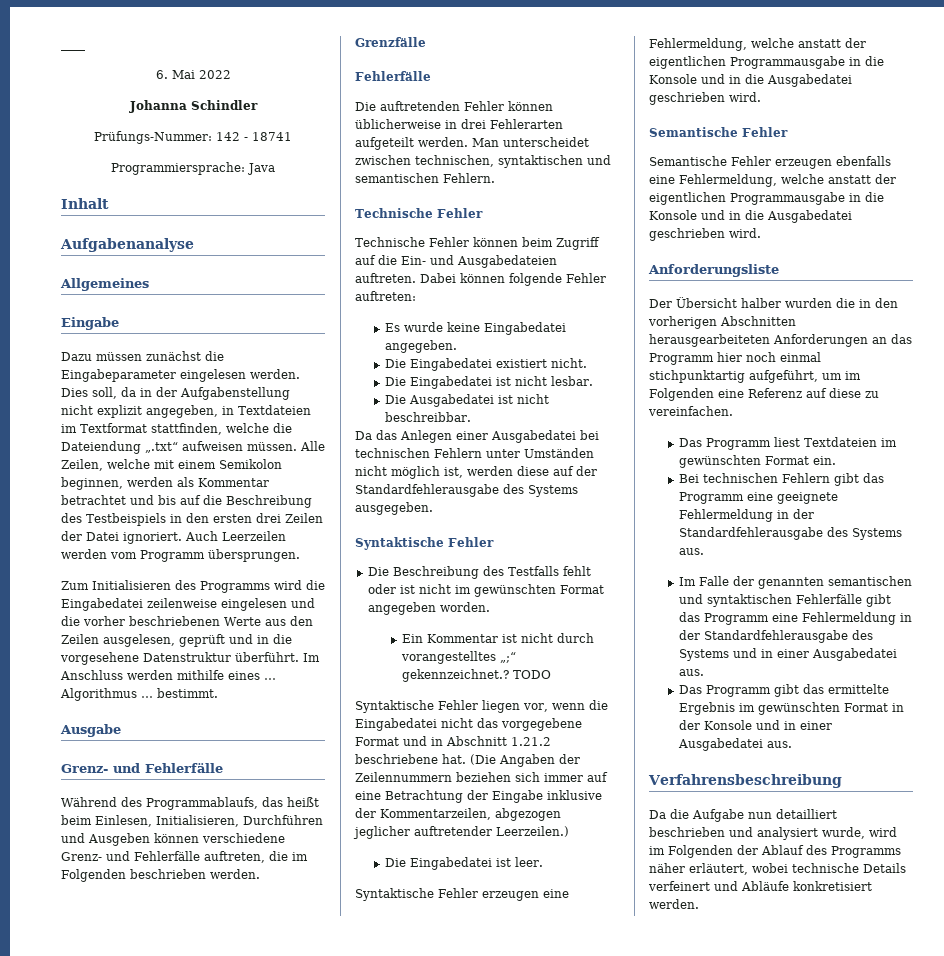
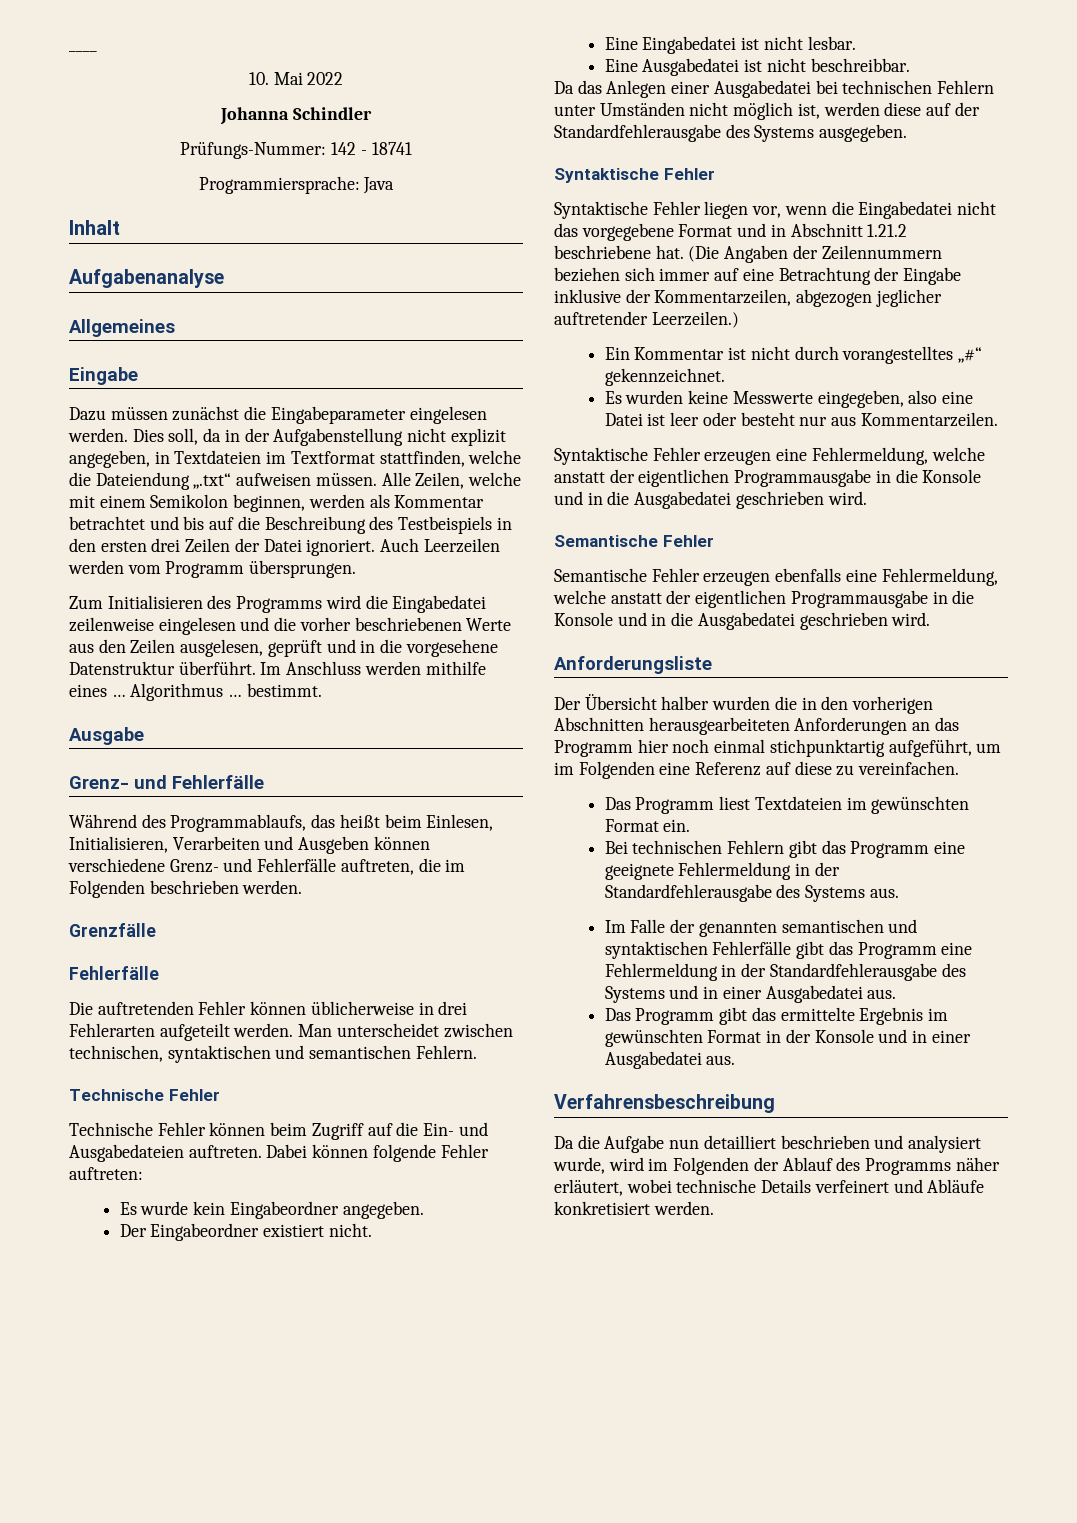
- 6. Mai 2022
+ 10. Mai 2022
- Während des Programmablaufs, das heißt beim Einlesen, Initialisieren, Durchführen und Ausgeben können verschiedene Grenz- und Fehlerfälle auftreten, die im Folgenden beschrieben werden.
+ Während des Programmablaufs, das heißt beim Einlesen, Initialisieren, Verarbeiten und Ausgeben können verschiedene Grenz- und Fehlerfälle auftreten, die im Folgenden beschrieben werden.
- Es wurde keine Eingabedatei angegeben.
+ Es wurde kein Eingabeordner angegeben.
- Die Eingabedatei existiert nicht.
+ Der Eingabeordner existiert nicht.
- Die Eingabedatei ist nicht lesbar.
+ Eine Eingabedatei ist nicht lesbar.
- Die Ausgabedatei ist nicht beschreibbar.
+ Eine Ausgabedatei ist nicht beschreibbar.
- Die Beschreibung des Testfalls fehlt oder ist nicht im gewünschten Format angegeben worden.
- Ein Kommentar ist nicht durch vorangestelltes „;“ gekennzeichnet.? TODO
- Die Eingabedatei ist leer.
+ Ein Kommentar ist nicht durch vorangestelltes „#“ gekennzeichnet.
+ Es wurden keine Messwerte eingegeben, also eine Datei ist leer oder besteht nur aus Kommentarzeilen.

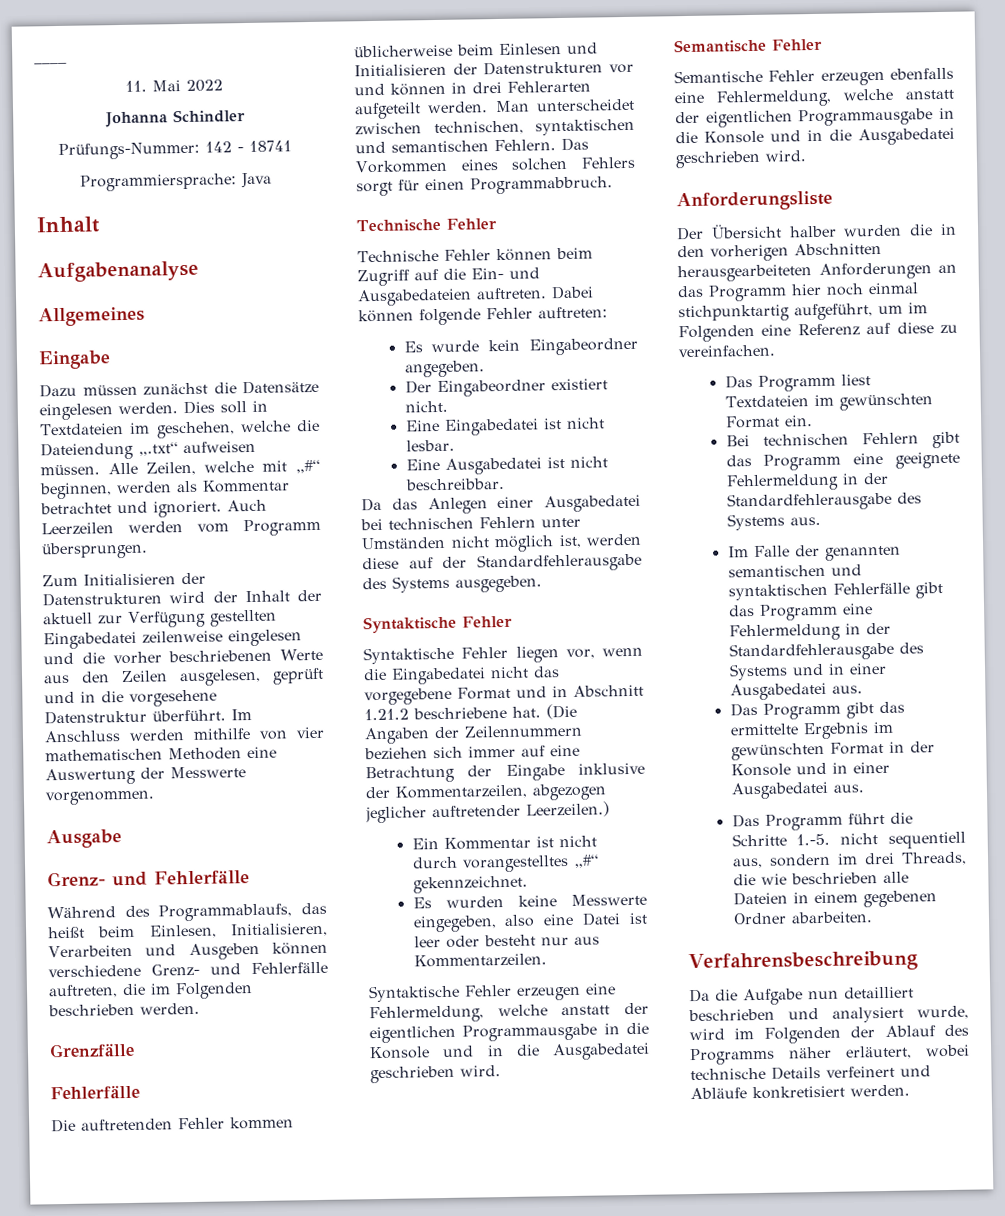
- 10. Mai 2022
+ 11. Mai 2022
- Dazu müssen zunächst die Eingabeparameter eingelesen werden.
+ Dazu müssen zunächst die Datensätze eingelesen werden.
- Dies soll, da in der Aufgabenstellung nicht explizit angegeben, in Textdateien im Textformat stattfinden, welche die Dateiendung „.txt“ aufweisen müssen.
+ Dies soll in Textdateien im geschehen, welche die Dateiendung „.txt“ aufweisen müssen.
- Alle Zeilen, welche mit einem Semikolon beginnen, werden als Kommentar betrachtet und bis auf die Beschreibung des Testbeispiels in den ersten drei Zeilen der Datei ignoriert.
+ Alle Zeilen, welche mit „#“ beginnen, werden als Kommentar betrachtet und ignoriert.
- Zum Initialisieren des Programms wird die Eingabedatei zeilenweise eingelesen und die vorher beschriebenen Werte aus den Zeilen ausgelesen, geprüft und in die vorgesehene Datenstruktur überführt.
+ Zum Initialisieren der Datenstrukturen wird der Inhalt der aktuell zur Verfügung gestellten Eingabedatei zeilenweise eingelesen und die vorher beschriebenen Werte aus den Zeilen ausgelesen, geprüft und in die vorgesehene Datenstruktur überführt.
- Im Anschluss werden mithilfe eines … Algorithmus … bestimmt.
+ Im Anschluss werden mithilfe von vier mathematischen Methoden eine Auswertung der Messwerte vorgenommen.
- Die auftretenden Fehler können üblicherweise in drei Fehlerarten aufgeteilt werden.
+ Die auftretenden Fehler kommen üblicherweise beim Einlesen und Initialisieren der Datenstrukturen vor und können in drei Fehlerarten aufgeteilt werden.
+ Das Vorkommen eines solchen Fehlers sorgt für einen Programmabbruch.
+ Das Programm führt die Schritte 1.-5. nicht sequentiell aus, sondern im drei Threads, die wie beschrieben alle Dateien in einem gegebenen Ordner abarbeiten.

